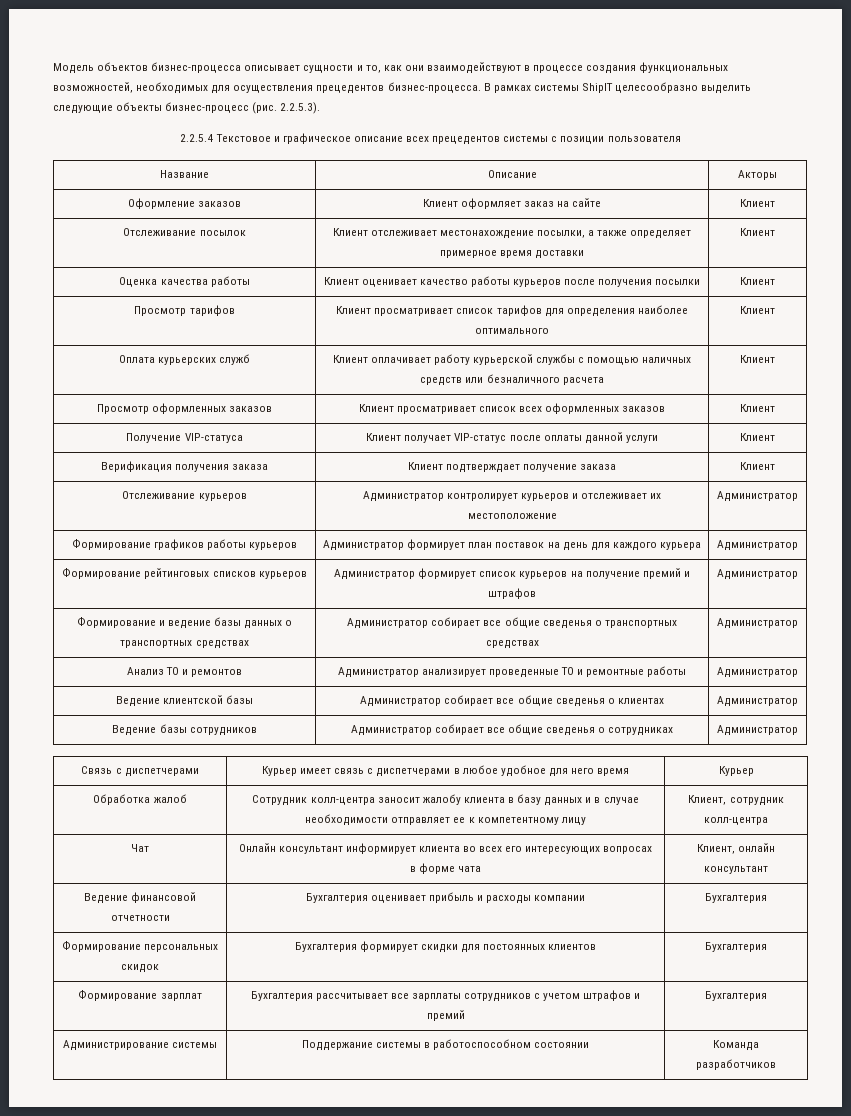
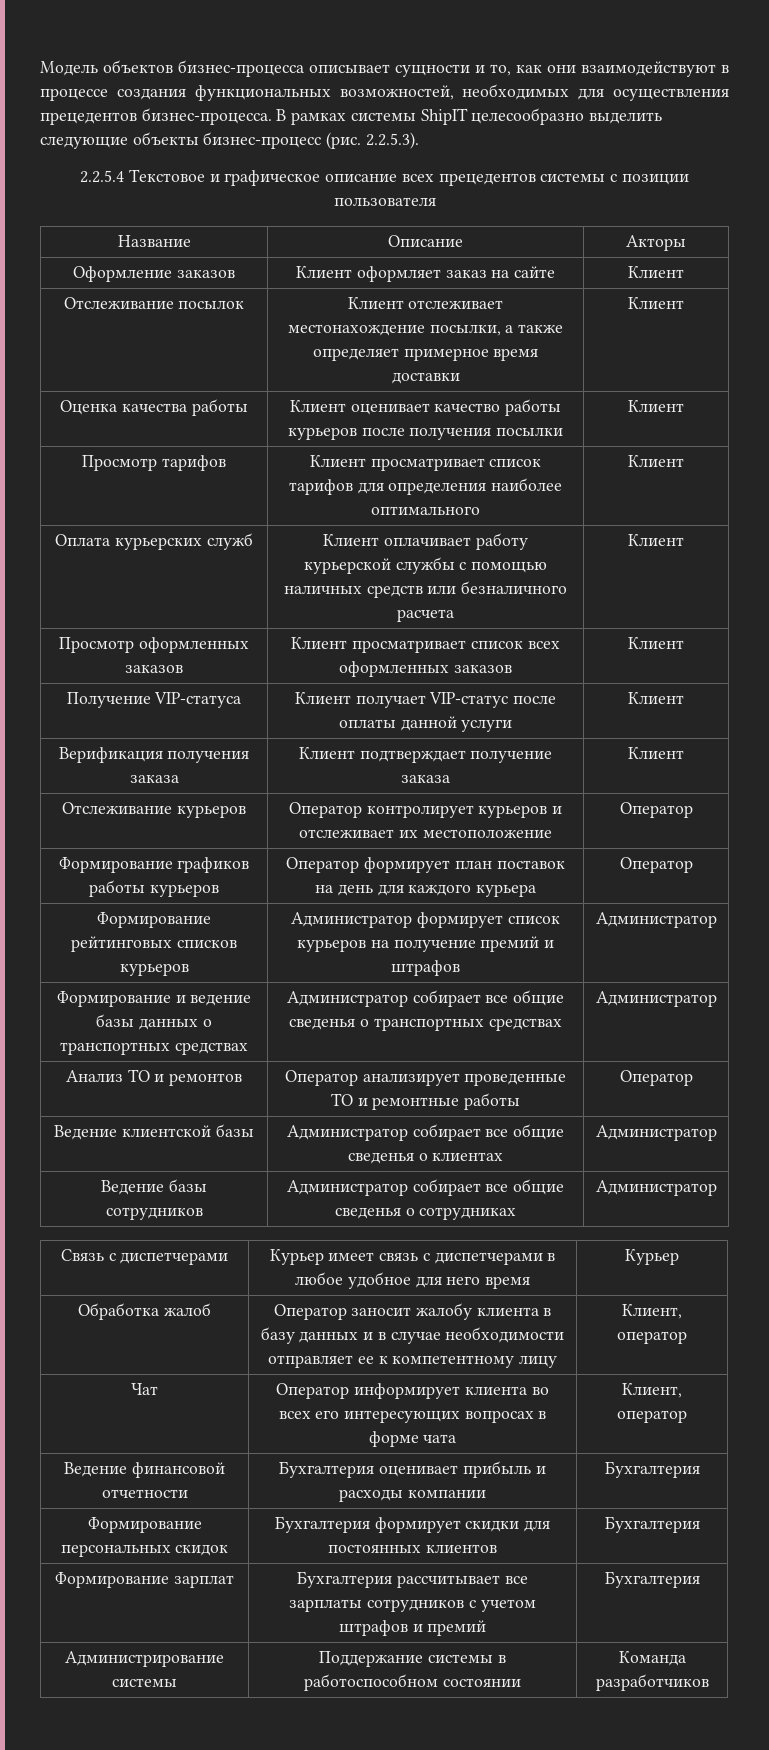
- Отслеживание курьеров | Администратор контролирует курьеров и отслеживает их местоположение | Администратор
+ Отслеживание курьеров | Оператор контролирует курьеров и отслеживает их местоположение | Оператор
- Формирование графиков работы курьеров | Администратор формирует план поставок на день для каждого курьера | Администратор
+ Формирование графиков работы курьеров | Оператор формирует план поставок на день для каждого курьера | Оператор
- Анализ ТО и ремонтов | Администратор анализирует проведенные ТО и ремонтные работы | Администратор
+ Анализ ТО и ремонтов | Оператор анализирует проведенные ТО и ремонтные работы | Оператор
- Обработка жалоб | Сотрудник колл-центра заносит жалобу клиента в базу данных и в случае необходимости отправляет ее к компетентному лицу | Клиент, сотрудник колл-центра
+ Обработка жалоб | Оператор заносит жалобу клиента в базу данных и в случае необходимости отправляет ее к компетентному лицу | Клиент, оператор
- Чат | Онлайн консультант информирует клиента во всех его интересующих вопросах в форме чата | Клиент, онлайн консультант
+ Чат | Оператор информирует клиента во всех его интересующих вопросах в форме чата | Клиент, оператор

